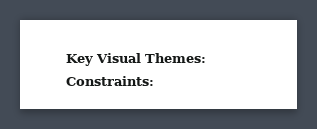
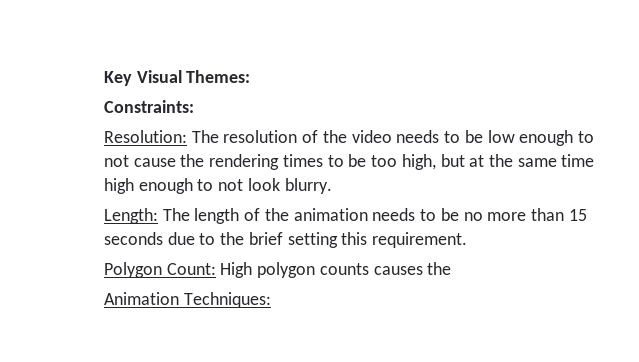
+ Resolution: The resolution of the video needs to be low enough to not cause the rendering times to be too high, but at the same time high enough to not look blurry.
+ Length: The length of the animation needs to be no more than 15 seconds due to the brief setting this requirement.
+ Polygon Count: High polygon counts causes the
+ Animation Techniques:

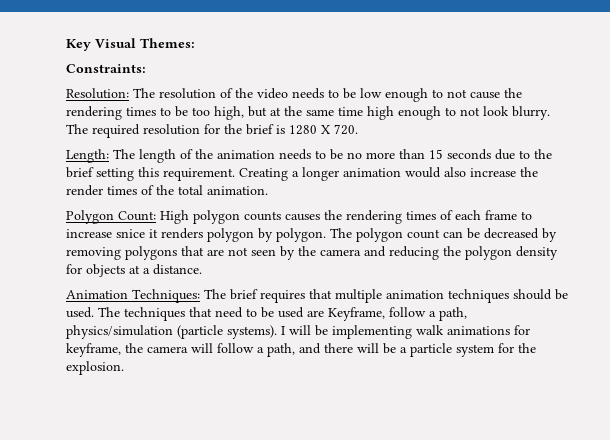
+ The required resolution for the brief is 1280 X 720.
+ Creating a longer animation would also increase the render times of the total animation.
- Polygon Count: High polygon counts causes the
- Animation Techniques:
+ Polygon Count: High polygon counts causes the rendering times of each frame to increase snice it renders polygon by polygon. The polygon count can be decreased by removing polygons that are not seen by the camera and reducing the polygon density for objects at a distance.
+ Animation Techniques: The brief requires that multiple animation techniques should be used. The techniques that need to be used are Keyframe, follow a path, physics/simulation (particle systems). I will be implementing walk animations for keyframe, the camera will follow a path, and there will be a particle system for the explosion.

